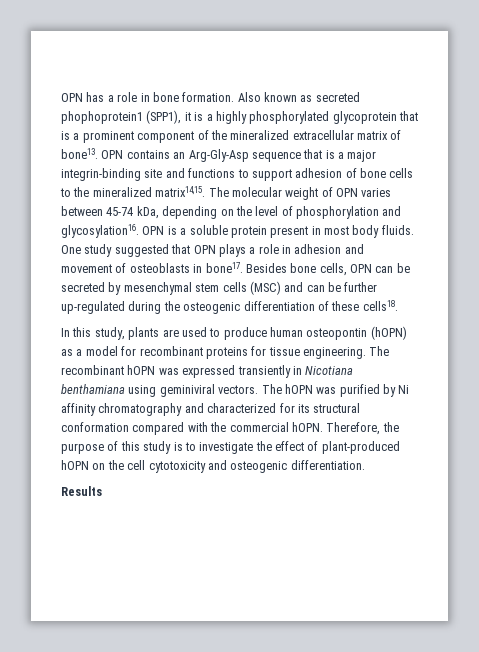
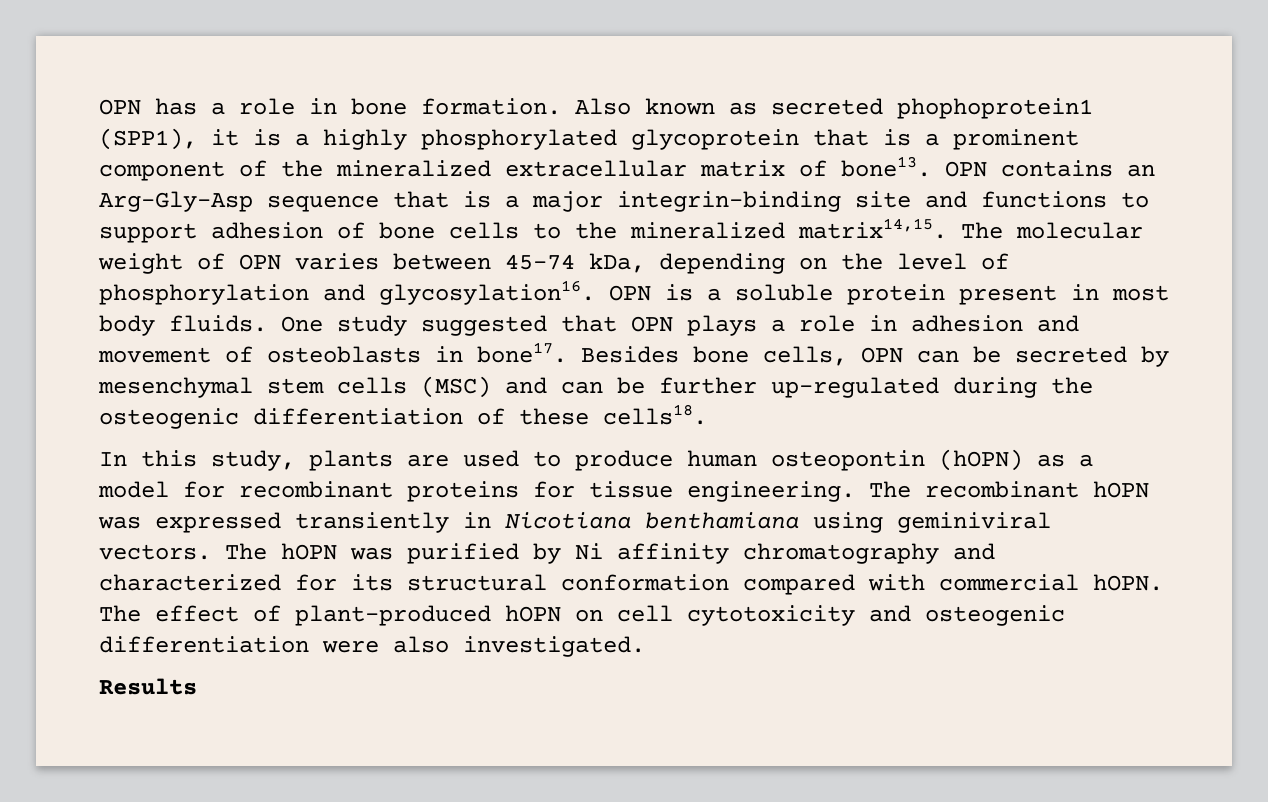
- The hOPN was purified by Ni affinity chromatography and characterized for its structural conformation compared with the commercial hOPN.
+ The hOPN was purified by Ni affinity chromatography and characterized for its structural conformation compared with commercial hOPN.
- Therefore, the purpose of this study is to investigate the effect of plant-produced hOPN on the cell cytotoxicity and osteogenic differentiation.
+ The effect of plant-produced hOPN on cell cytotoxicity and osteogenic differentiation were also investigated.

